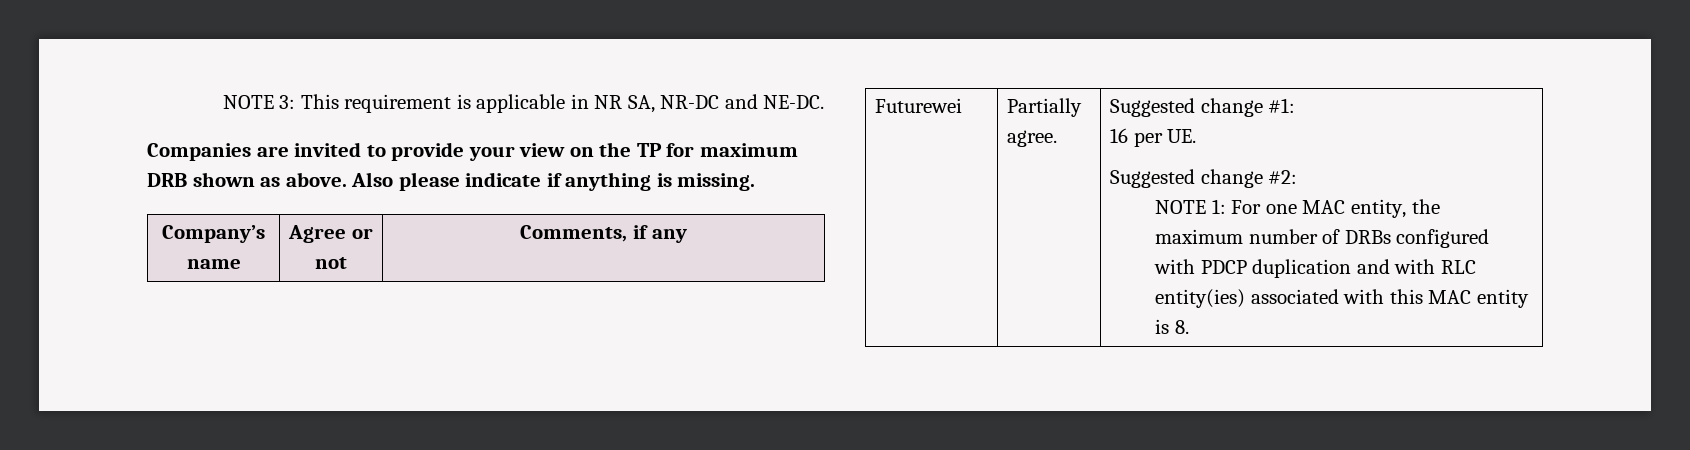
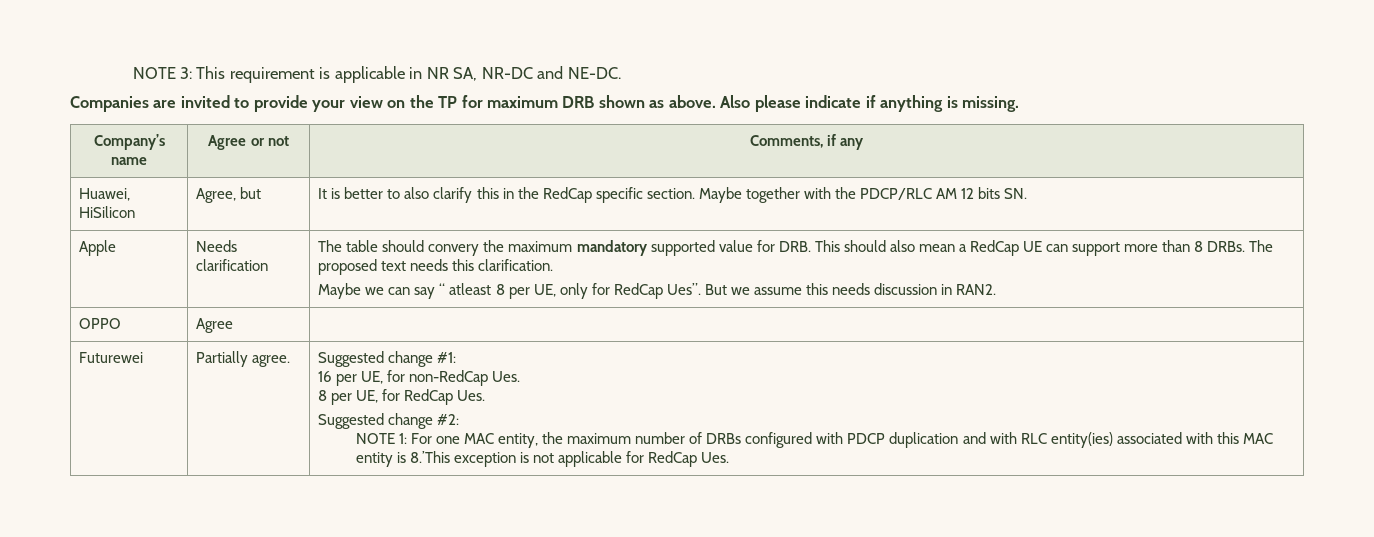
+ Huawei, HiSilicon | Agree, but | It is better to also clarify this in the RedCap specific section. Maybe together with the PDCP/RLC AM 12 bits SN.
+ Apple | Needs clarification | The table should convery the maximum mandatory supported value for DRB. This should also mean a RedCap UE can support more than 8 DRBs. The proposed text needs this clarification.
+ Maybe we can say “ atleast 8 per UE, only for RedCap Ues”. But we assume this needs discussion in RAN2.
+ OPPO | Agree |
- 16 per UE.
+ 16 per UE, for non-RedCap Ues.
+ 8 per UE, for RedCap Ues.
- NOTE 1: For one MAC entity, the maximum number of DRBs configured with PDCP duplication and with RLC entity(ies) associated with this MAC entity is 8.
+ NOTE 1: For one MAC entity, the maximum number of DRBs configured with PDCP duplication and with RLC entity(ies) associated with this MAC entity is 8.’This exception is not applicable for RedCap Ues.

